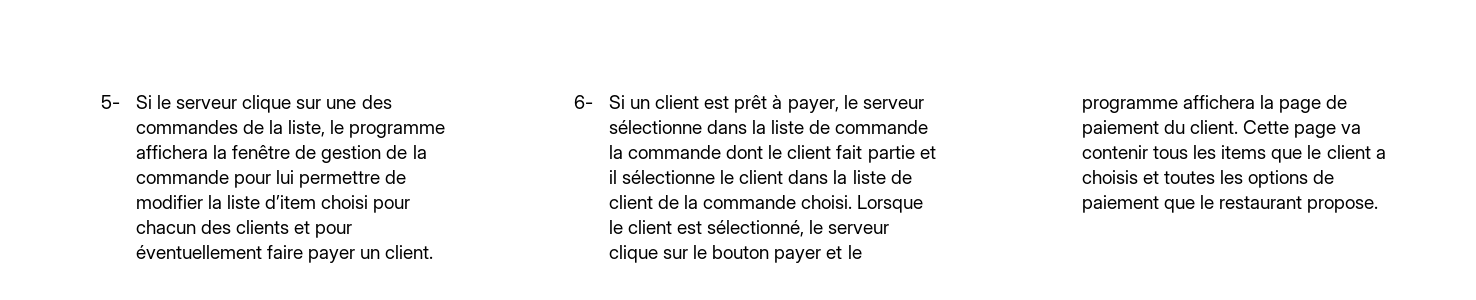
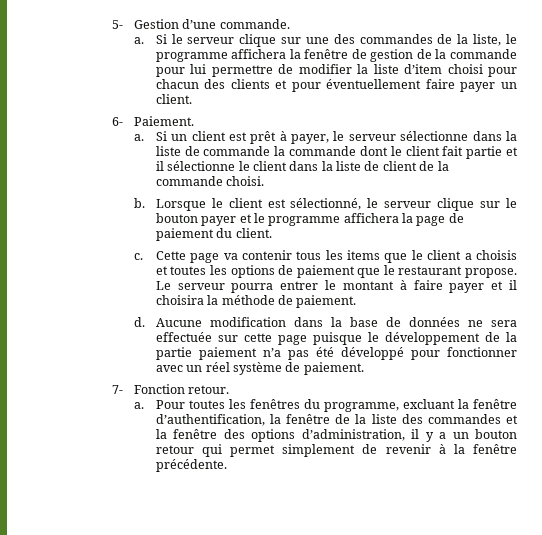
- 5- Si le serveur clique sur une des commandes de la liste, le programme affichera la fenêtre de gestion de la commande pour lui permettre de modifier la liste d’item choisi pour chacun des clients et pour éventuellement faire payer un client.
+ 5- Gestion d’une commande.
+ a. Si le serveur clique sur une des commandes de la liste, le programme affichera la fenêtre de gestion de la commande pour lui permettre de modifier la liste d’item choisi pour chacun des clients et pour éventuellement faire payer un client.
- 6- Si un client est prêt à payer, le serveur sélectionne dans la liste de commande la commande dont le client fait partie et il sélectionne le client dans la liste de client de la commande choisi.
+ 6- Paiement.
+ a. Si un client est prêt à payer, le serveur sélectionne dans la liste de commande la commande dont le client fait partie et il sélectionne le client dans la liste de client de la commande choisi.
+ b.
- Lorsque le client est sélectionné, le serveur clique sur le bouton payer et le programme affichera la page de paiement du client. Cette page va contenir tous les items que le client a choisis et toutes les options de paiement que le restaurant propose.
+ Lorsque le client est sélectionné, le serveur clique sur le bouton payer et le programme affichera la page de paiement du client.
+ c. Cette page va contenir tous les items que le client a choisis et toutes les options de paiement que le restaurant propose.
+ Le serveur pourra entrer le montant à faire payer et il choisira la méthode de paiement.
+ d. Aucune modification dans la base de données ne sera effectuée sur cette page puisque le développement de la partie paiement n’a pas été développé pour fonctionner avec un réel système de paiement.
+ 7- Fonction retour.
+ a. Pour toutes les fenêtres du programme, excluant la fenêtre d’authentification, la fenêtre de la liste des commandes et la fenêtre des options d’administration, il y a un bouton retour qui permet simplement de revenir à la fenêtre précédente.

